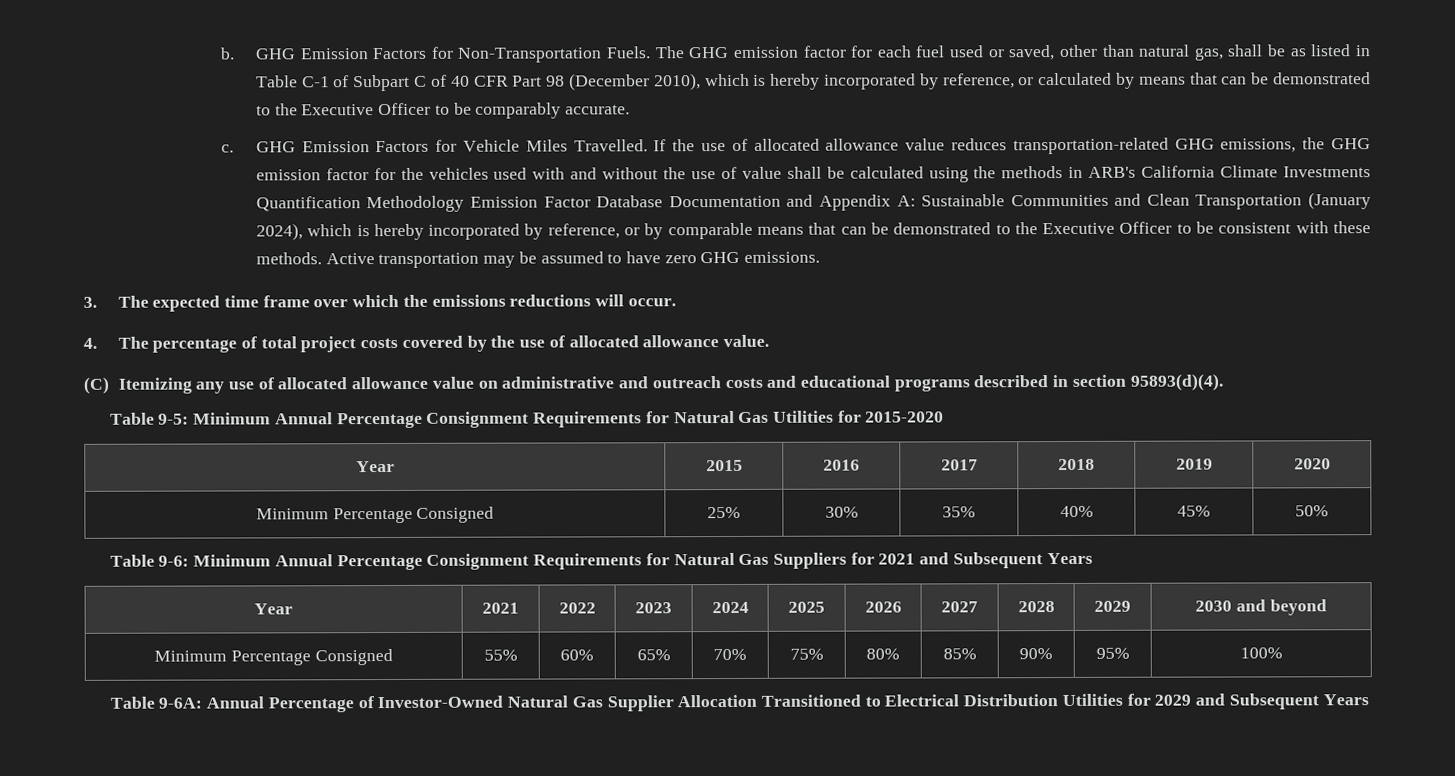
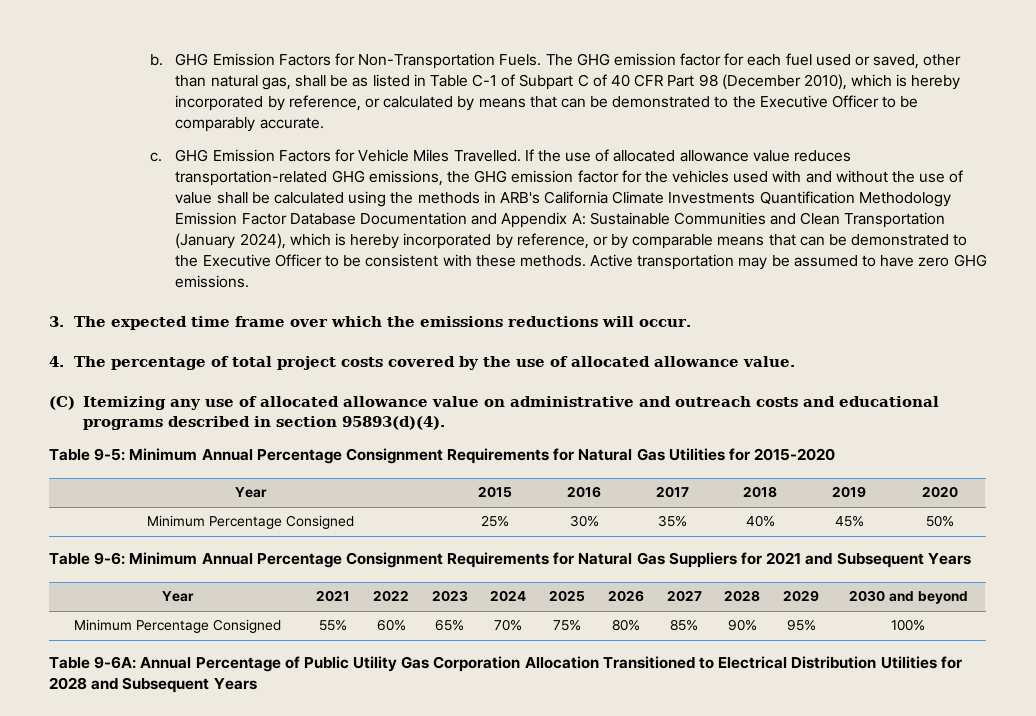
- Table 9-6A: Annual Percentage of Investor-Owned Natural Gas Supplier Allocation Transitioned to Electrical Distribution Utilities for 2029 and Subsequent Years
+ Table 9-6A: Annual Percentage of Public Utility Gas Corporation Allocation Transitioned to Electrical Distribution Utilities for 2028 and Subsequent Years

